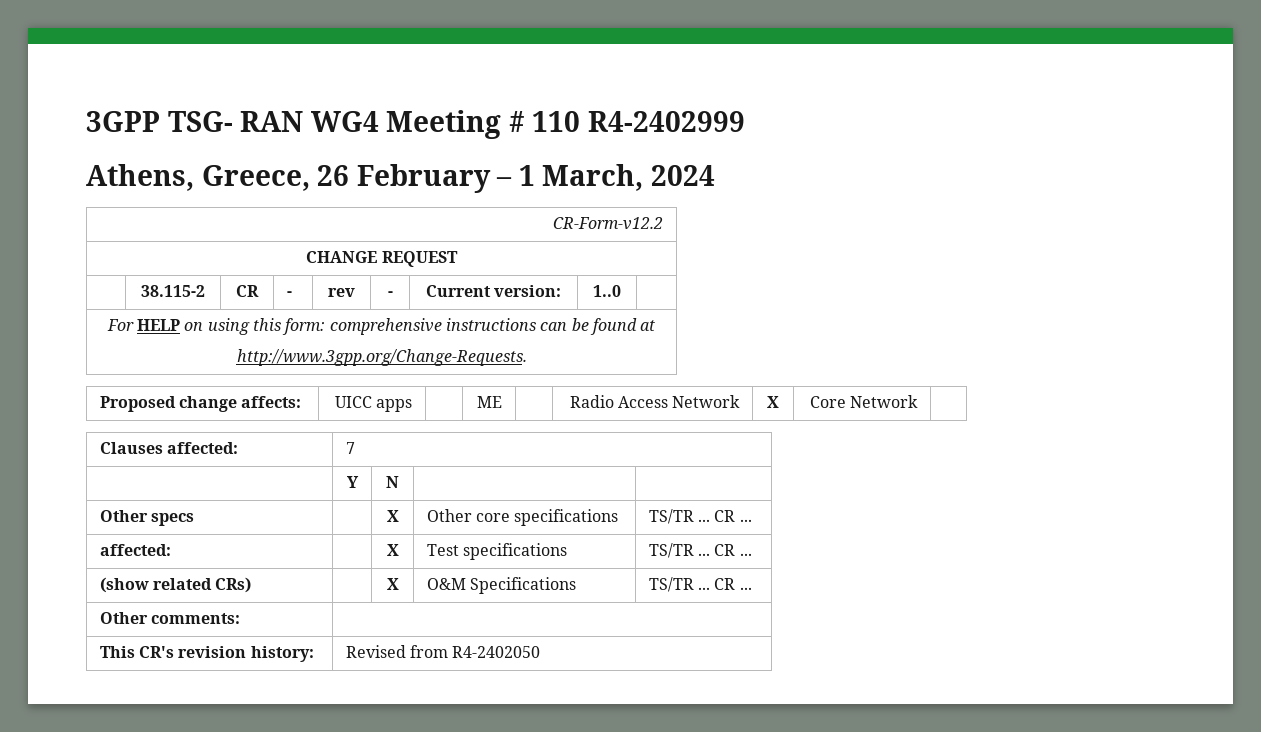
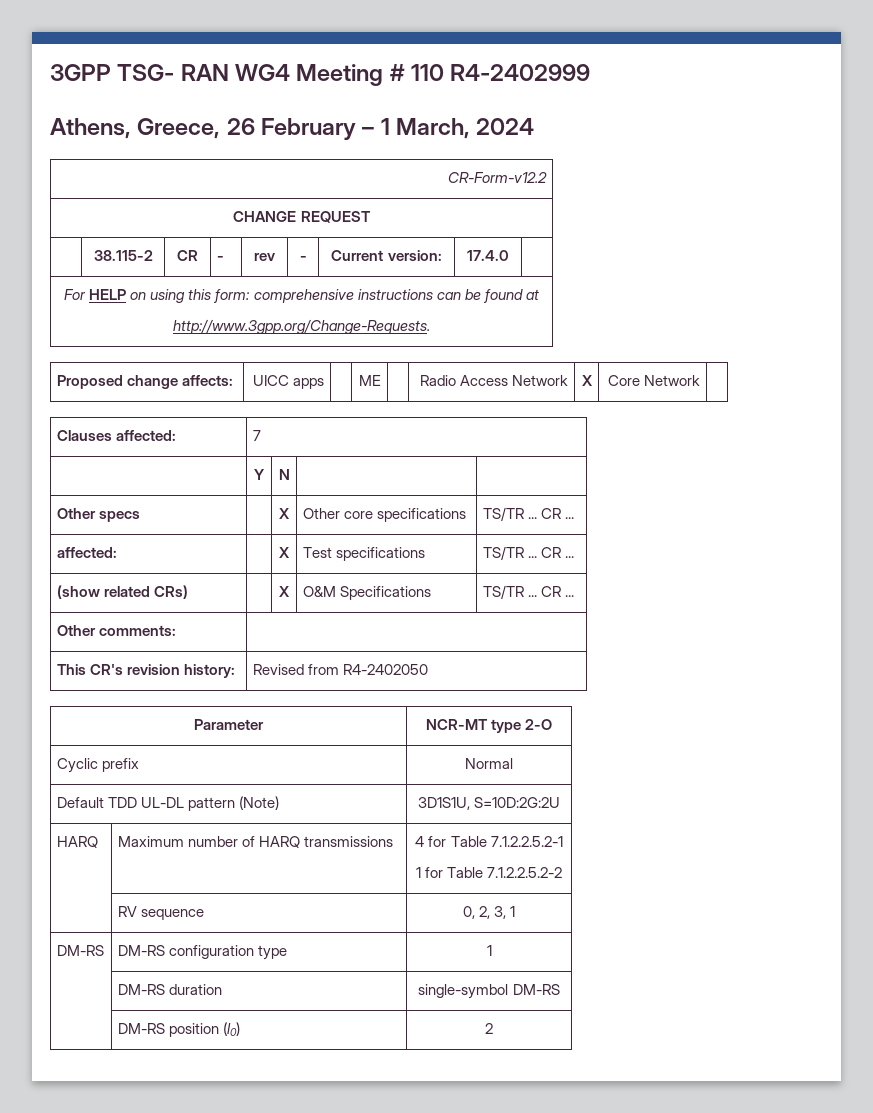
- | 38.115-2 | CR | - | rev | - | Current version: | 1..0 |
+ | 38.115-2 | CR | - | rev | - | Current version: | 17.4.0 |
+ Parameter | NCR-MT type 2-O
+ Cyclic prefix | Normal
+ Default TDD UL-DL pattern (Note) | 3D1S1U, S=10D:2G:2U
+ HARQ | Maximum number of HARQ transmissions | 4 for Table 7.1.2.2.5.2-1
+ 1 for Table 7.1.2.2.5.2-2
+ | RV sequence | 0, 2, 3, 1
+ DM-RS | DM-RS configuration type | 1
+ | DM-RS duration | single-symbol DM-RS
+ | DM-RS position (l0) | 2

